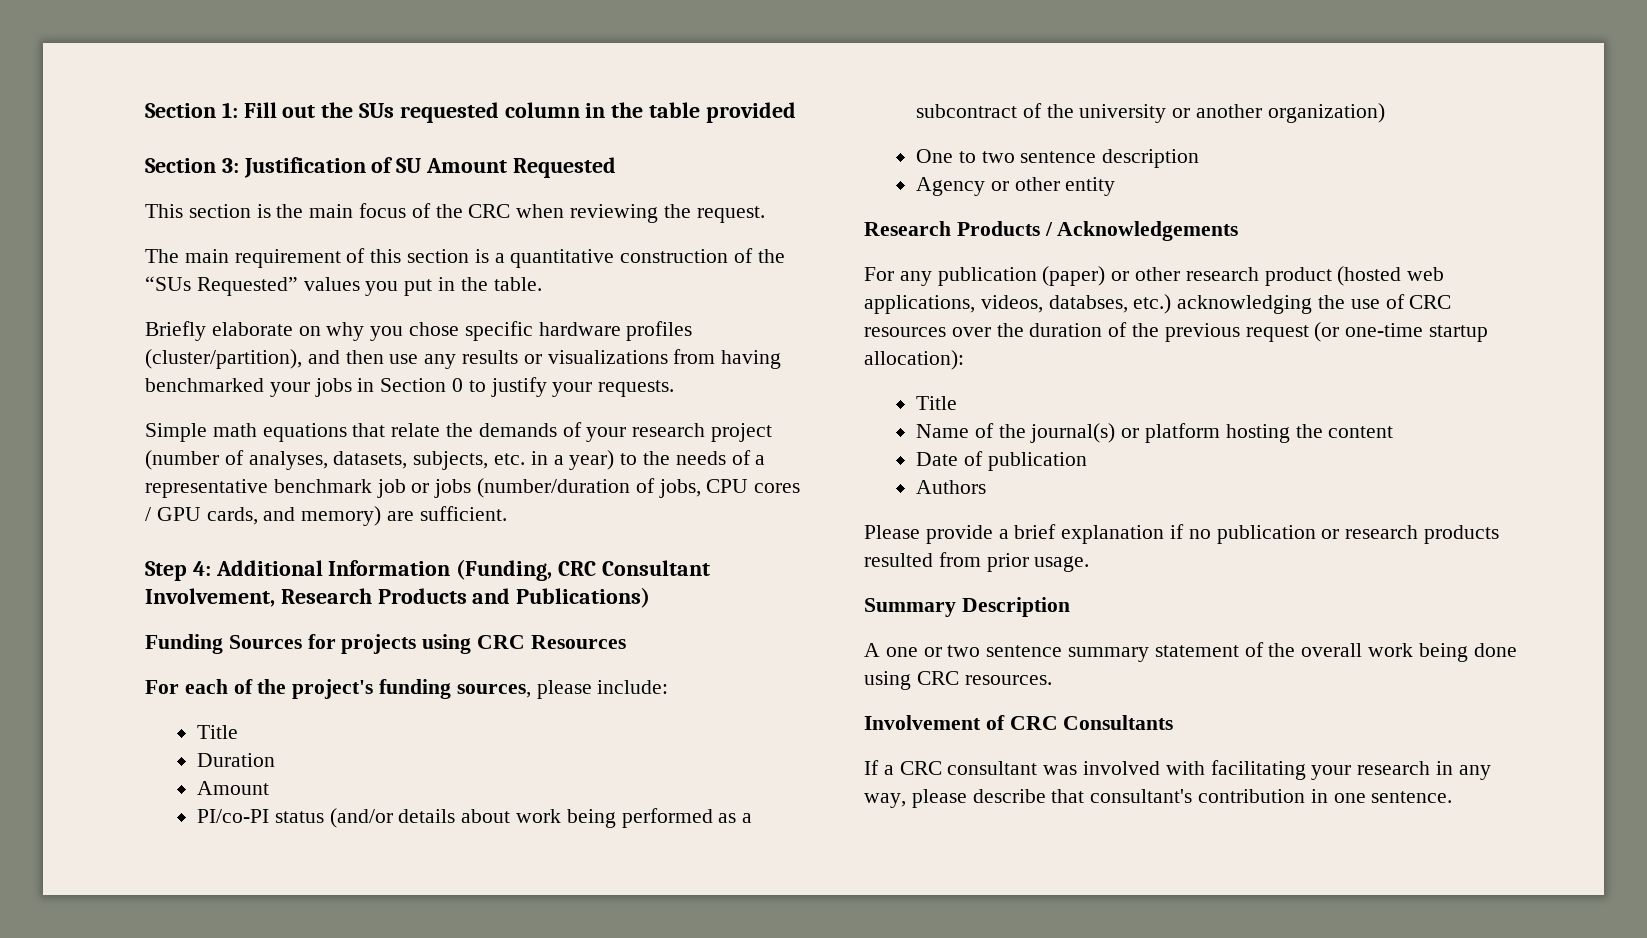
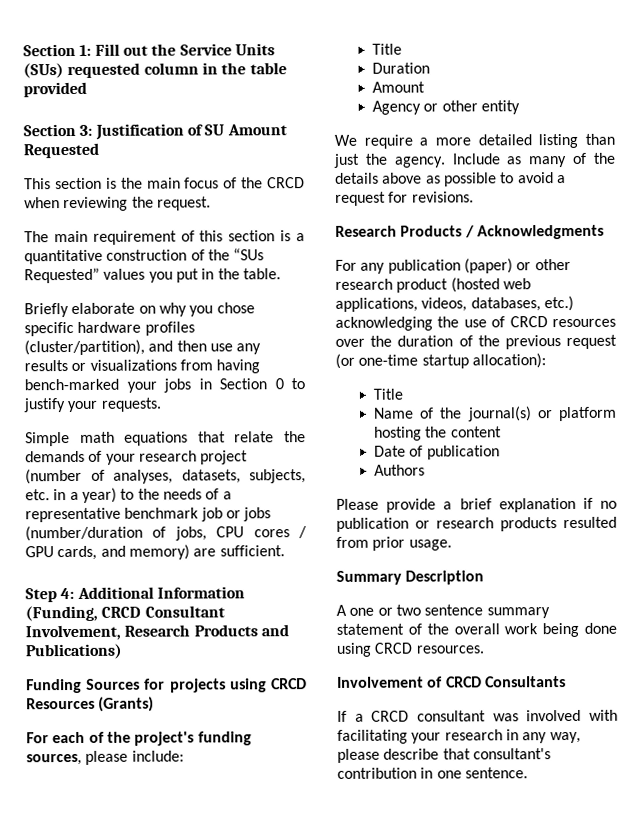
- Section 1: Fill out the SUs requested column in the table provided
+ Section 1: Fill out the Service Units (SUs) requested column in the table provided
- This section is the main focus of the CRC when reviewing the request.
+ This section is the main focus of the CRCD when reviewing the request.
- Briefly elaborate on why you chose specific hardware profiles (cluster/partition), and then use any results or visualizations from having benchmarked your jobs in Section 0 to justify your requests.
+ Briefly elaborate on why you chose specific hardware profiles (cluster/partition), and then use any results or visualizations from having bench-marked your jobs in Section 0 to justify your requests.
- Step 4: Additional Information (Funding, CRC Consultant Involvement, Research Products and Publications)
+ Step 4: Additional Information (Funding, CRCD Consultant Involvement, Research Products and Publications)
- Funding Sources for projects using CRC Resources
+ Funding Sources for projects using CRCD Resources (Grants)
- PI/co-PI status (and/or details about work being performed as a subcontract of the university or another organization)
- One to two sentence description
  Agency or other entity
+ We require a more detailed listing than just the agency. Include as many of the details above as possible to avoid a request for revisions.
- Research Products / Acknowledgements
+ Research Products / Acknowledgments
- For any publication (paper) or other research product (hosted web applications, videos, databses, etc.) acknowledging the use of CRC resources over the duration of the previous request (or one-time startup allocation):
+ For any publication (paper) or other research product (hosted web applications, videos, databases, etc.) acknowledging the use of CRCD resources over the duration of the previous request (or one-time startup allocation):
- A one or two sentence summary statement of the overall work being done using CRC resources.
+ A one or two sentence summary statement of the overall work being done using CRCD resources.
- Involvement of CRC Consultants
+ Involvement of CRCD Consultants
- If a CRC consultant was involved with facilitating your research in any way, please describe that consultant's contribution in one sentence.
+ If a CRCD consultant was involved with facilitating your research in any way, please describe that consultant's contribution in one sentence.

